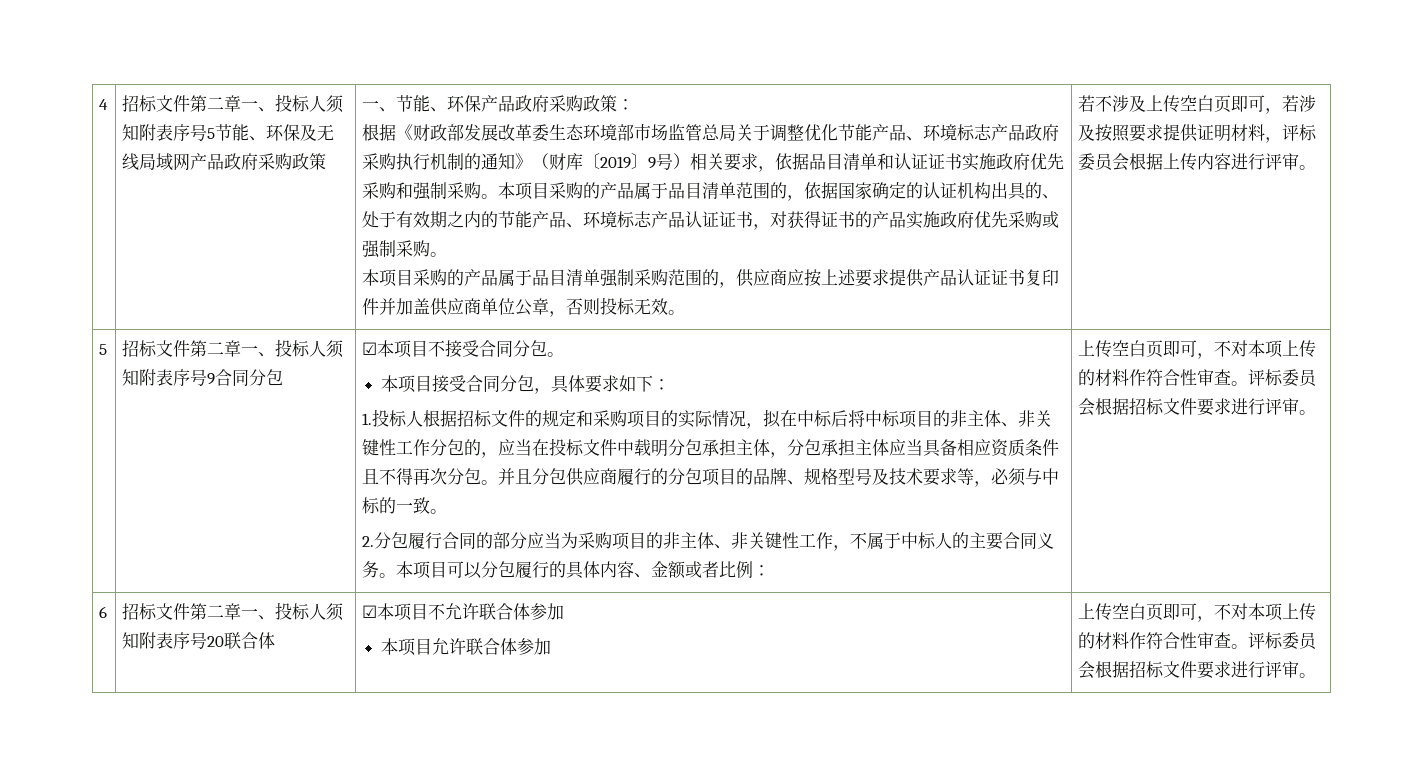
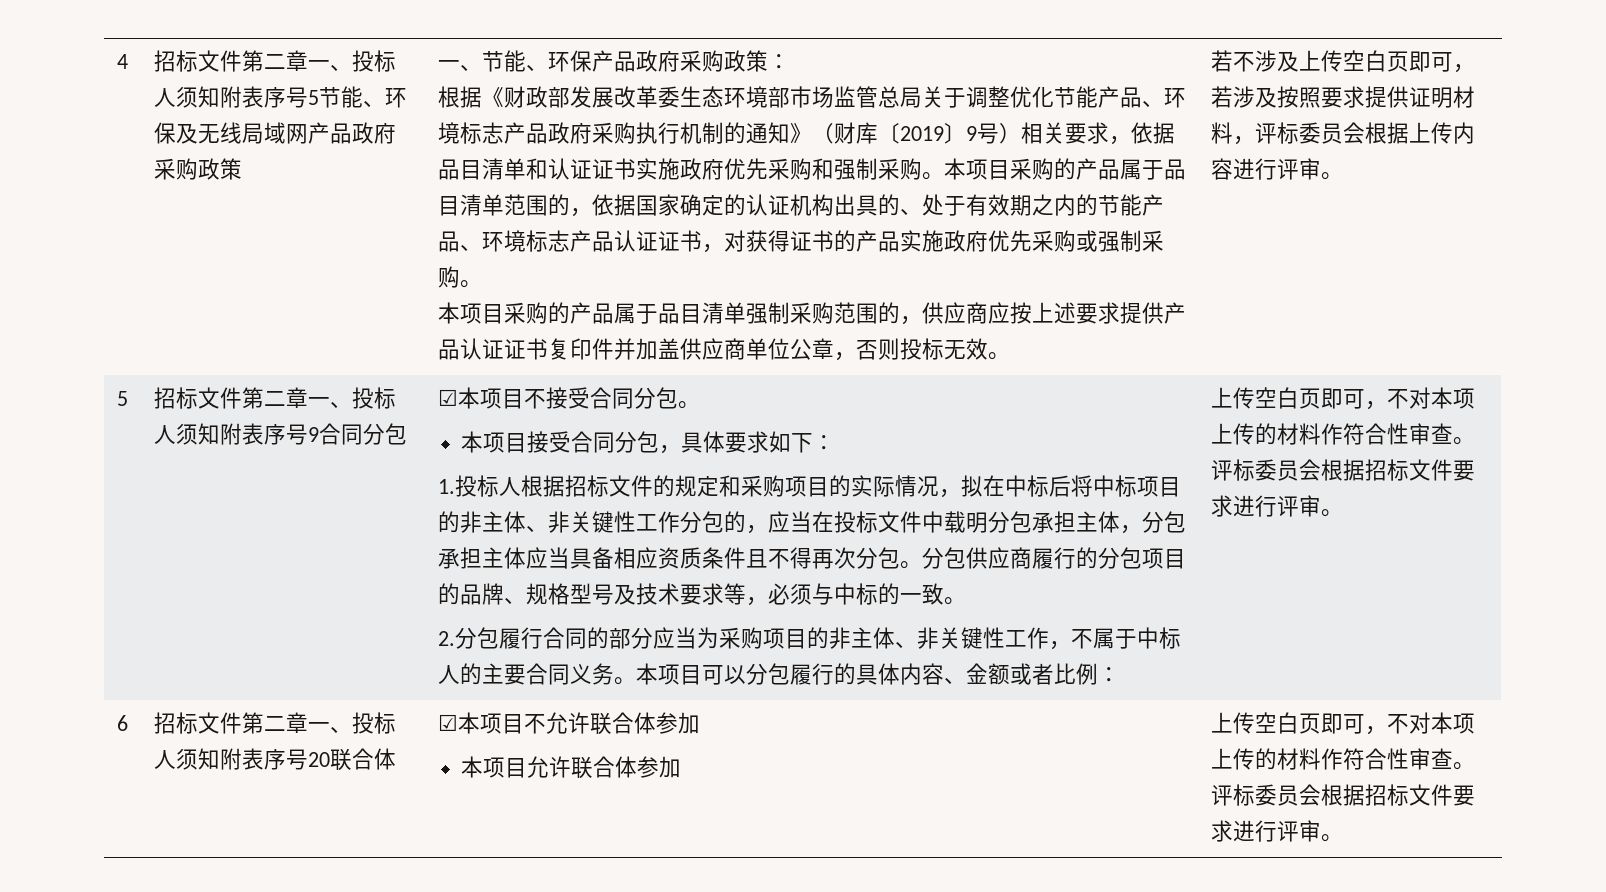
- 并且分包供应商履行的分包项目的品牌、规格型号及技术要求等，必须与中标的一致。
+ 分包供应商履行的分包项目的品牌、规格型号及技术要求等，必须与中标的一致。

